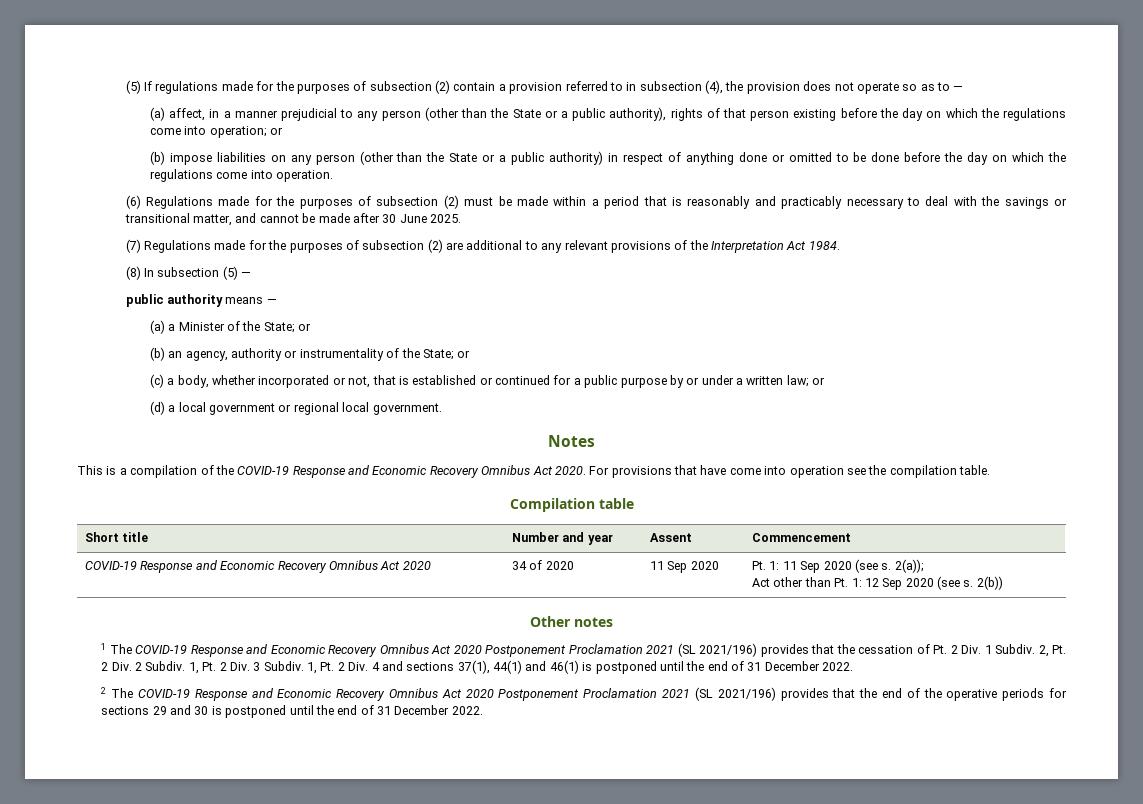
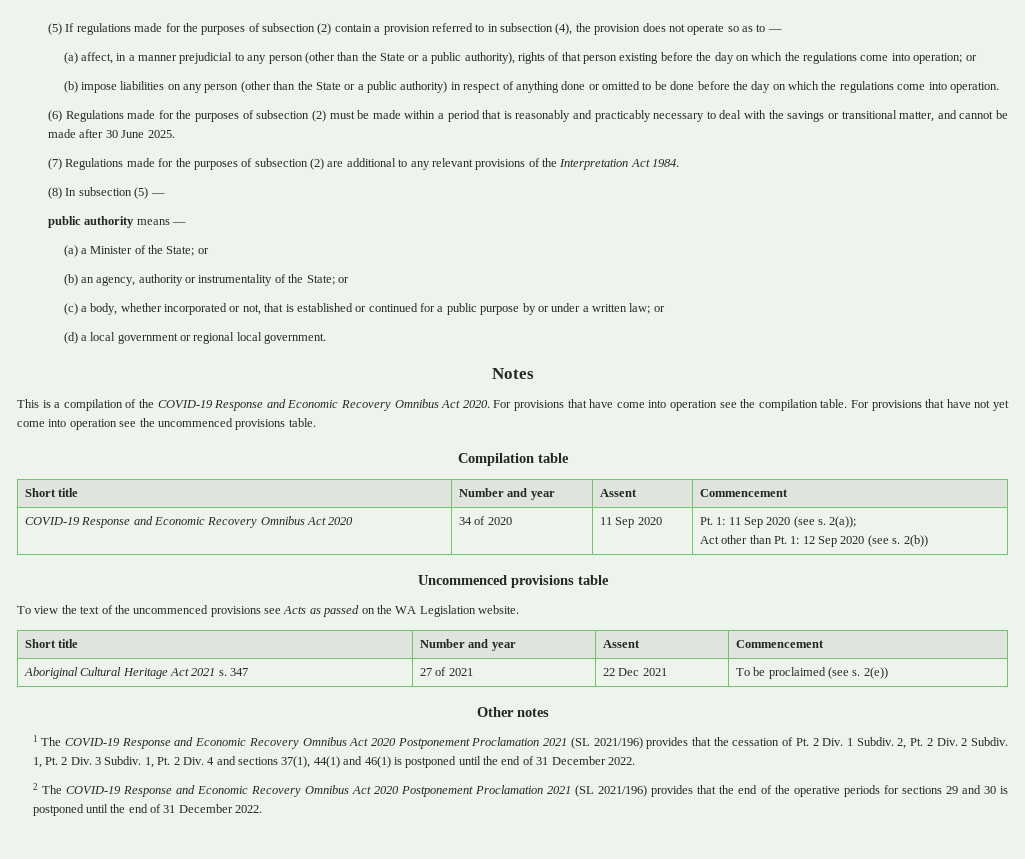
+ For provisions that have not yet come into operation see the uncommenced provisions table.
+ Uncommenced provisions table
+ To view the text of the uncommenced provisions see Acts as passed on the WA Legislation website.
+ Short title | Number and year | Assent | Commencement
+ Aboriginal Cultural Heritage Act 2021 s. 347 | 27 of 2021 | 22 Dec 2021 | To be proclaimed (see s. 2(e))

